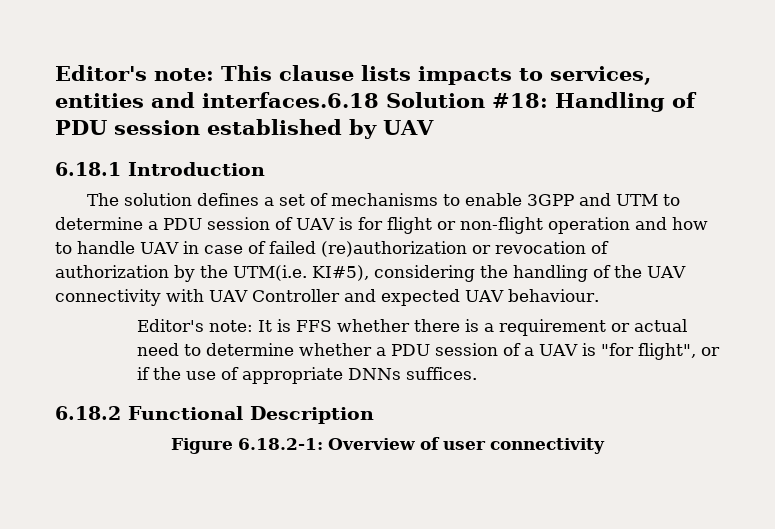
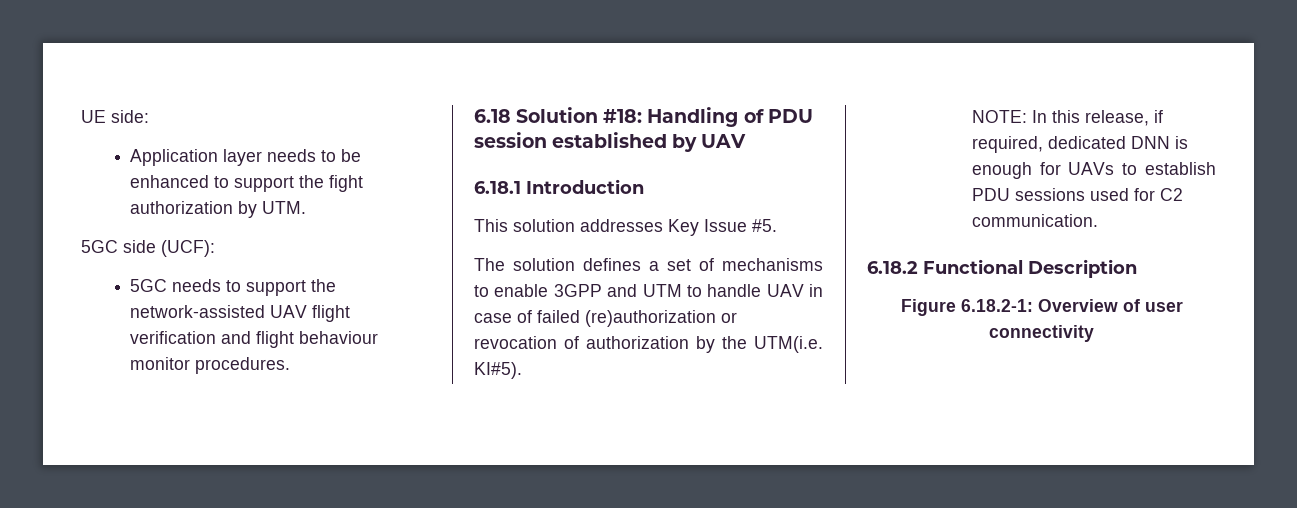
- Editor's note: This clause lists impacts to services, entities and interfaces.6.18 Solution #18: Handling of PDU session established by UAV
+ UE side:
+ Application layer needs to be enhanced to support the fight authorization by UTM.
+ 5GC side (UCF):
+ 5GC needs to support the network-assisted UAV flight verification and flight behaviour monitor procedures.
+ 6.18 Solution #18: Handling of PDU session established by UAV
+ This solution addresses Key Issue #5.
- The solution defines a set of mechanisms to enable 3GPP and UTM to determine a PDU session of UAV is for flight or non-flight operation and how to handle UAV in case of failed (re)authorization or revocation of authorization by the UTM(i.e. KI#5), considering the handling of the UAV connectivity with UAV Controller and expected UAV behaviour.
- Editor's note: It is FFS whether there is a requirement or actual need to determine whether a PDU session of a UAV is "for flight", or if the use of appropriate DNNs suffices.
+ The solution defines a set of mechanisms to enable 3GPP and UTM to handle UAV in case of failed (re)authorization or revocation of authorization by the UTM(i.e. KI#5).
+ NOTE: In this release, if required, dedicated DNN is enough for UAVs to establish PDU sessions used for C2 communication.

